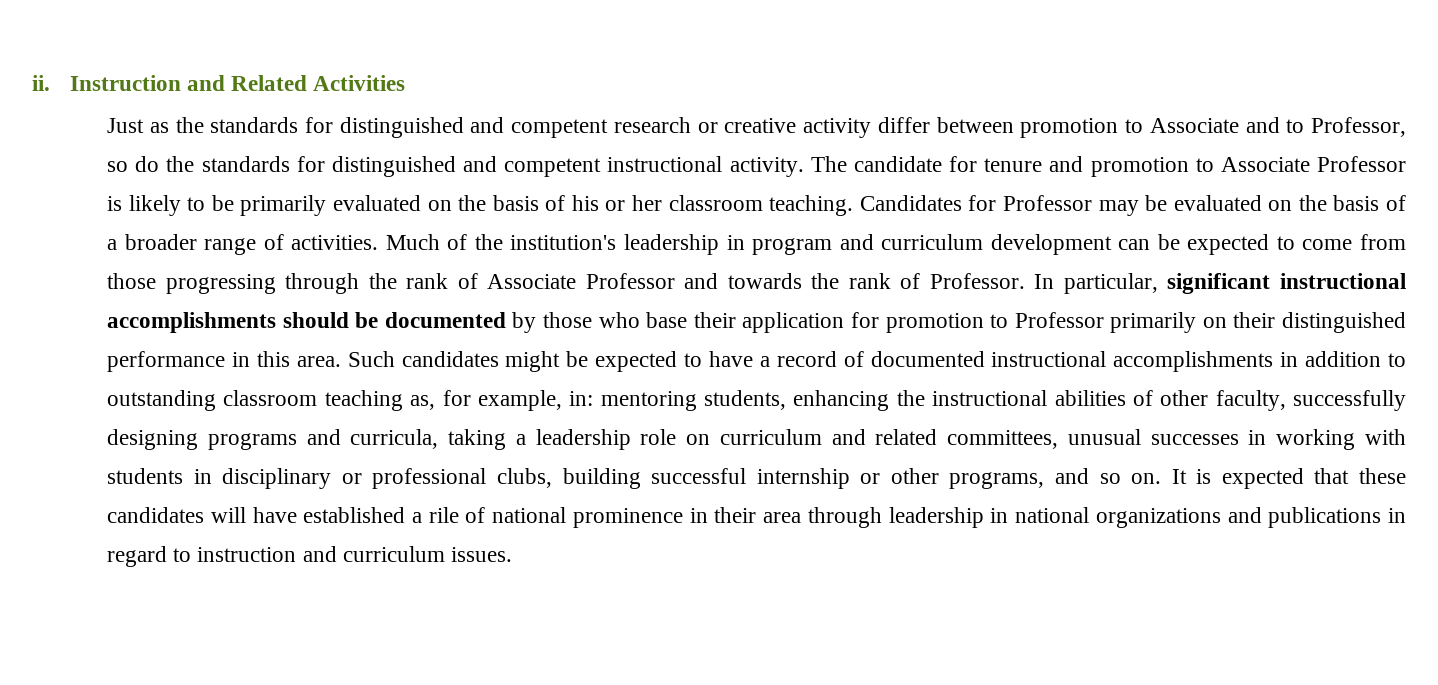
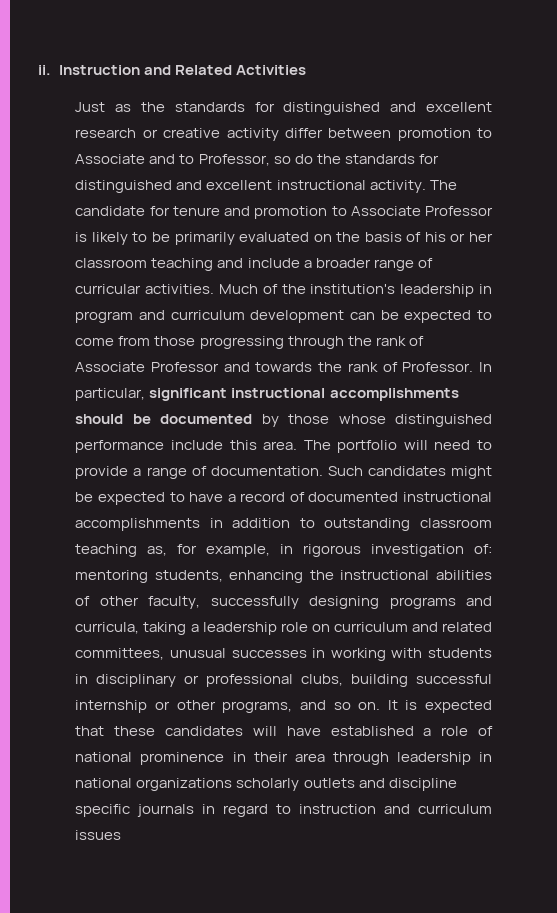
- Just as the standards for distinguished and competent research or creative activity differ between promotion to Associate and to Professor, so do the standards for distinguished and competent instructional activity.
+ Just as the standards for distinguished and excellent research or creative activity differ between promotion to Associate and to Professor, so do the standards for distinguished and excellent instructional activity.
- The candidate for tenure and promotion to Associate Professor is likely to be primarily evaluated on the basis of his or her classroom teaching. Candidates for Professor may be evaluated on the basis of a broader range of activities.
+ The candidate for tenure and promotion to Associate Professor is likely to be primarily evaluated on the basis of his or her classroom teaching and include a broader range of curricular activities.
- In particular, significant instructional accomplishments should be documented by those who base their application for promotion to Professor primarily on their distinguished performance in this area.
+ In particular, significant instructional accomplishments should be documented by those whose distinguished performance include this area.
+ The portfolio will need to provide a range of documentation.
- Such candidates might be expected to have a record of documented instructional accomplishments in addition to outstanding classroom teaching as, for example, in:
+ Such candidates might be expected to have a record of documented instructional accomplishments in addition to outstanding classroom teaching as, for example, in rigorous investigation of:
- It is expected that these candidates will have established a rile of national prominence in their area through leadership in national organizations and publications in regard to instruction and curriculum issues.
+ It is expected that these candidates will have established a role of national prominence in their area through leadership in national organizations scholarly outlets and discipline specific journals in regard to instruction and curriculum issues

